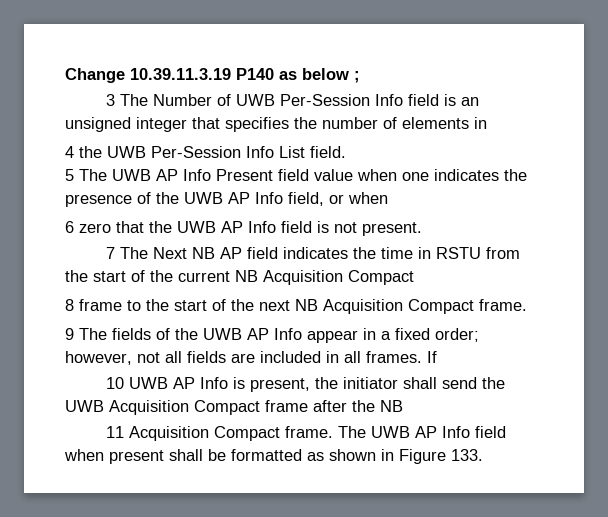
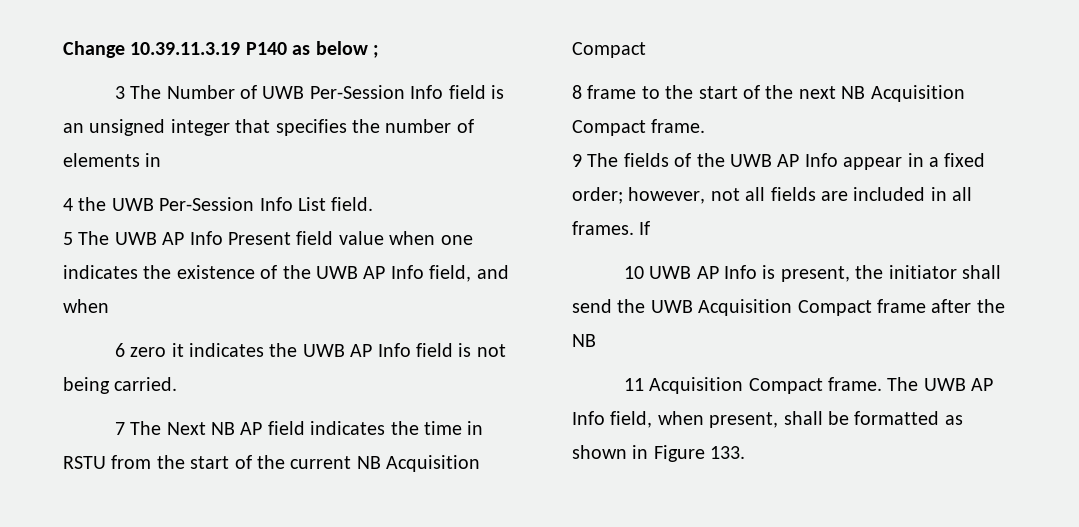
- 5 The UWB AP Info Present field value when one indicates the presence of the UWB AP Info field, or when
+ 5 The UWB AP Info Present field value when one indicates the existence of the UWB AP Info field, and when
- 6 zero that the UWB AP Info field is not present.
+ 6 zero it indicates the UWB AP Info field is not being carried.
- The UWB AP Info field when present shall be formatted as shown in Figure 133.
+ The UWB AP Info field, when present, shall be formatted as shown in Figure 133.

